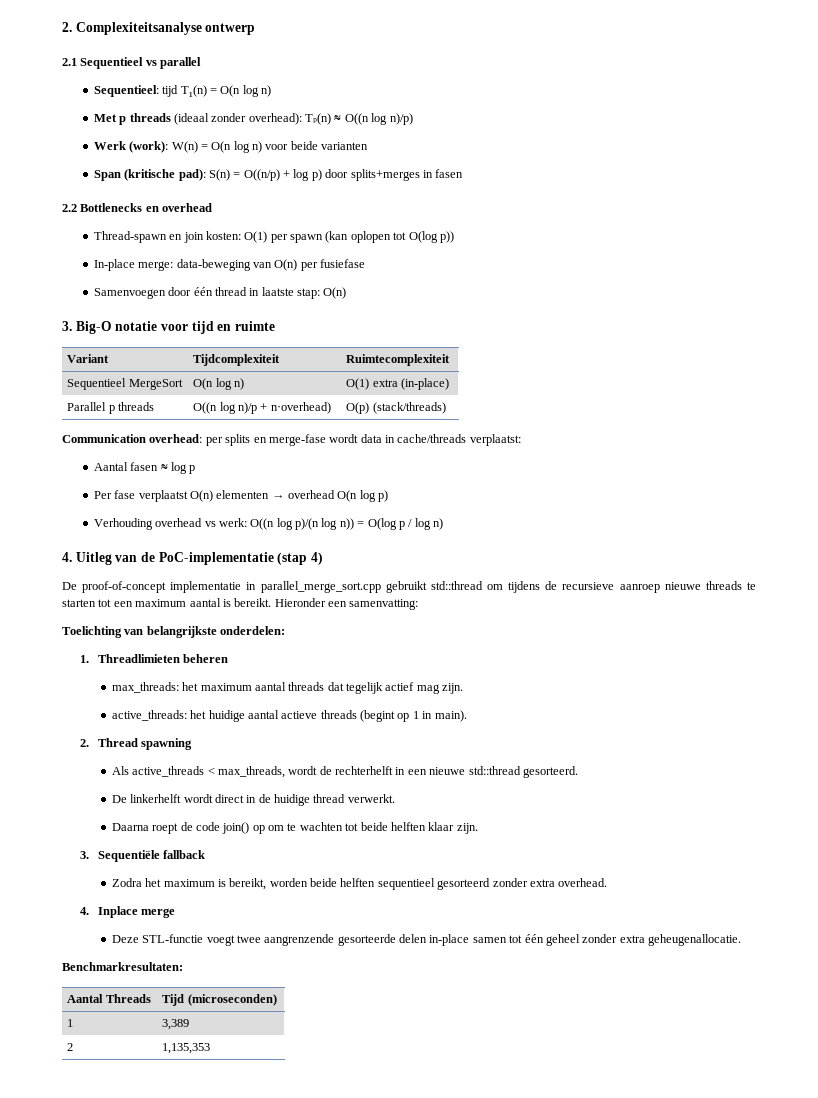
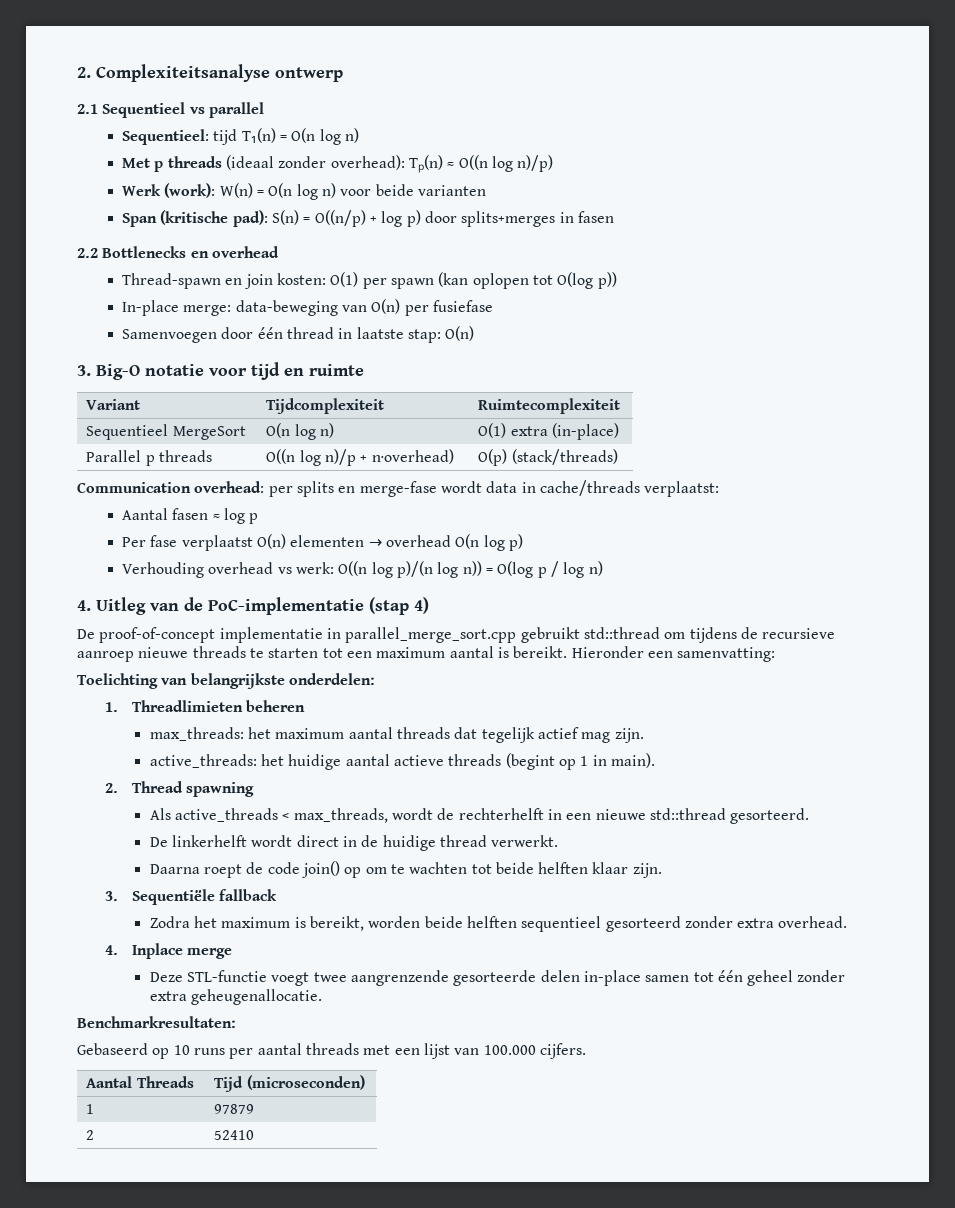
+ Gebaseerd op 10 runs per aantal threads met een lijst van 100.000 cijfers.
- 1 | 3,389
+ 1 | 97879
- 2 | 1,135,353
+ 2 | 52410

